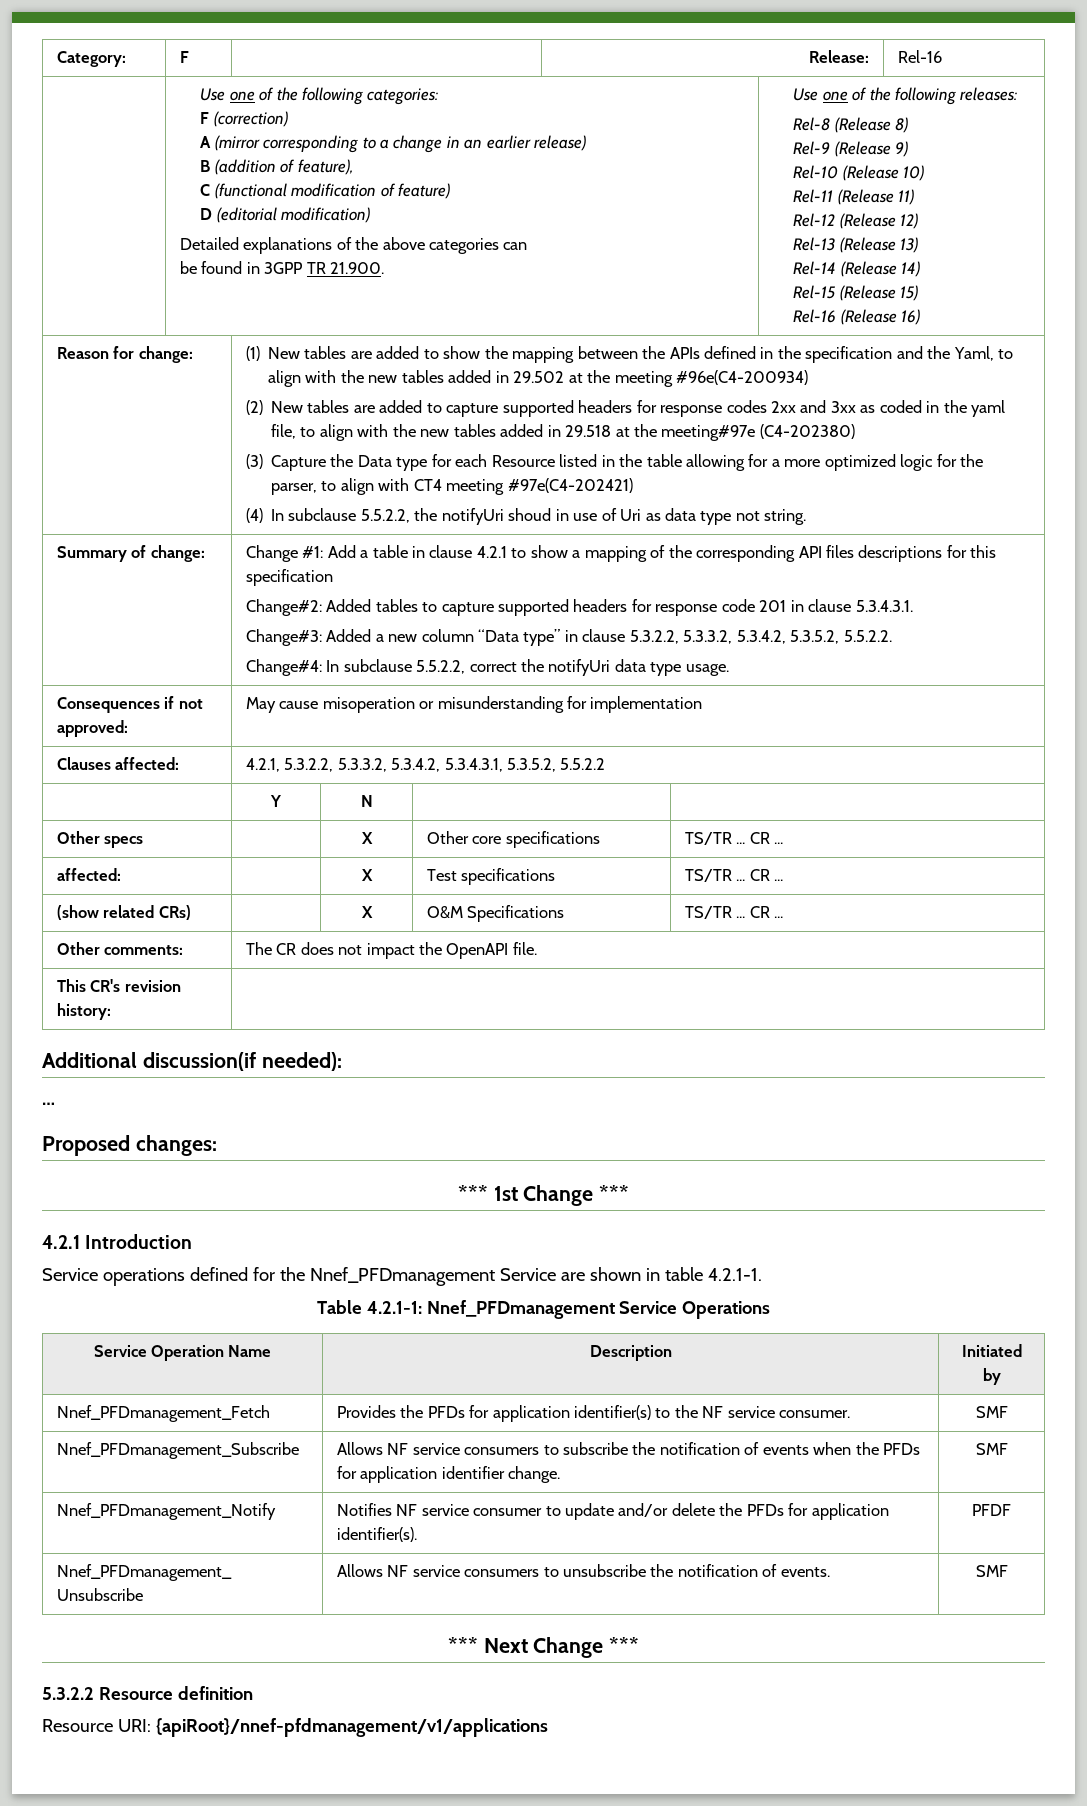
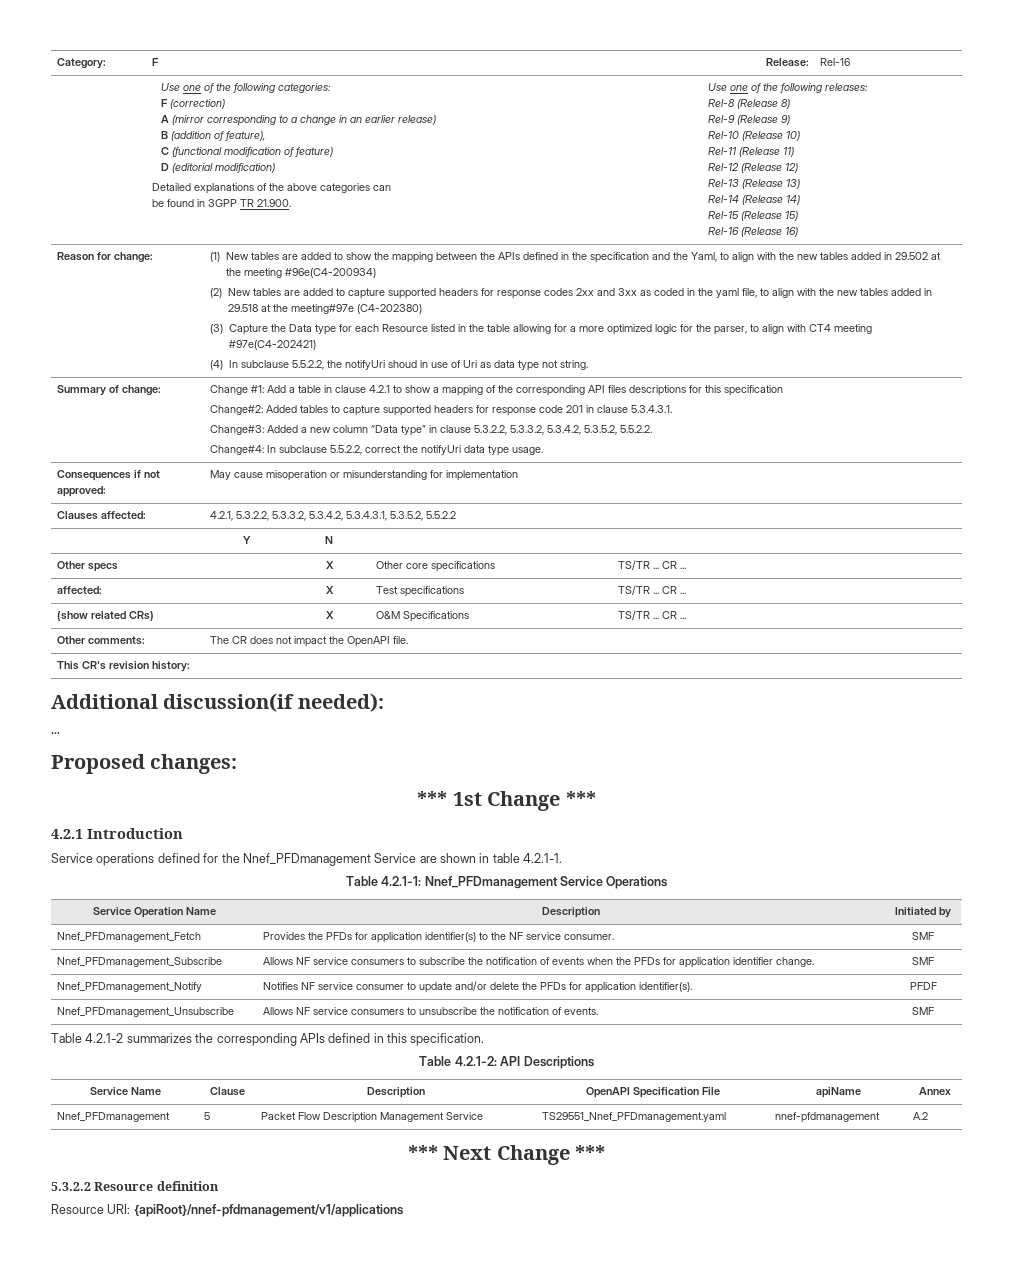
+ Table 4.2.1-2 summarizes the corresponding APIs defined in this specification.
+ Table 4.2.1-2: API Descriptions
+ Service Name | Clause | Description | OpenAPI Specification File | apiName | Annex
+ Nnef_PFDmanagement | 5 | Packet Flow Description Management Service | TS29551_Nnef_PFDmanagement.yaml | nnef-pfdmanagement | A.2

